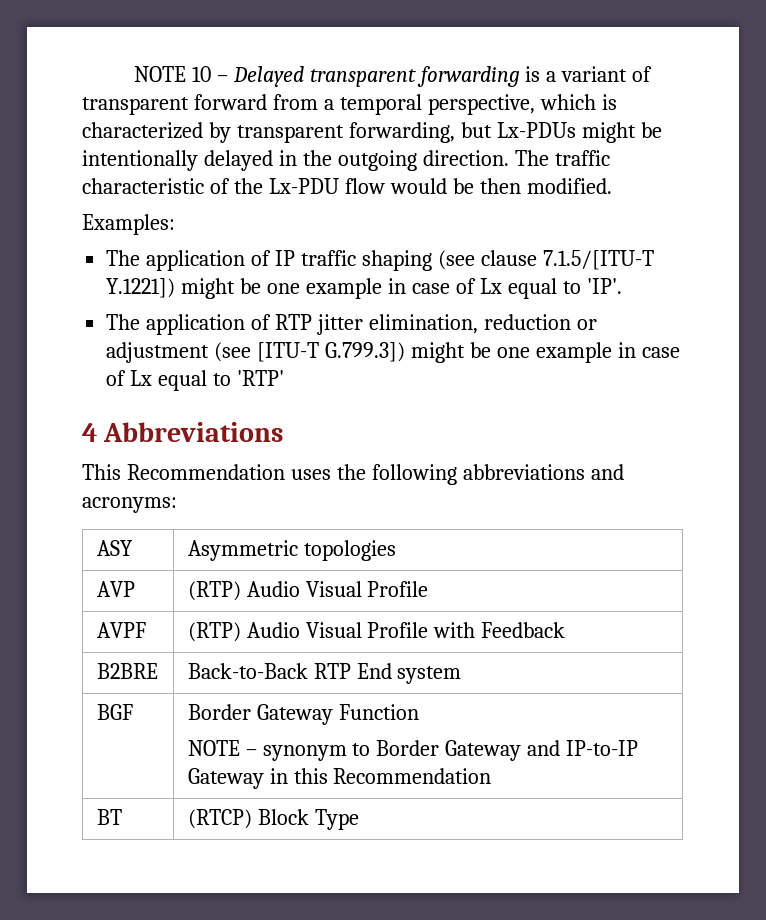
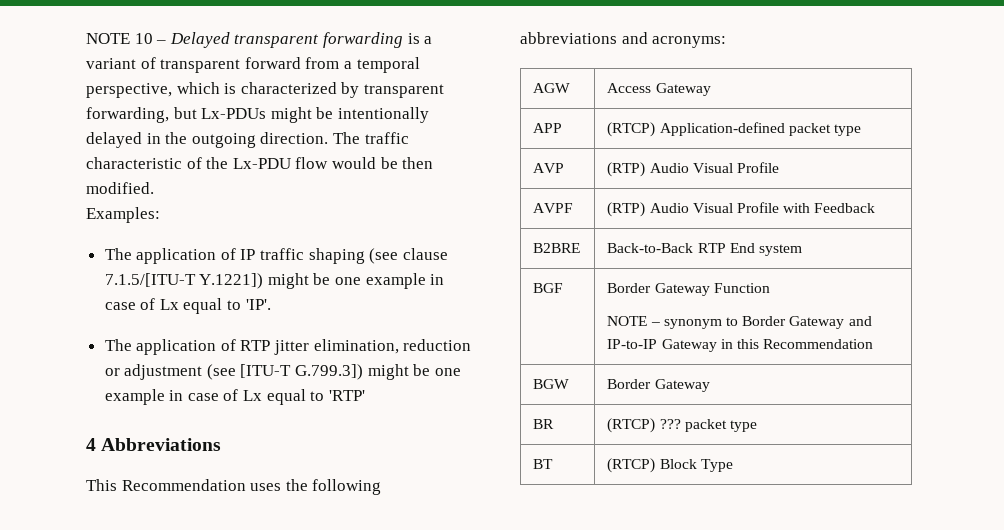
- ASY | Asymmetric topologies
+ AGW | Access Gateway
+ APP | (RTCP) Application-defined packet type
+ BGW | Border Gateway
+ BR | (RTCP) ??? packet type

